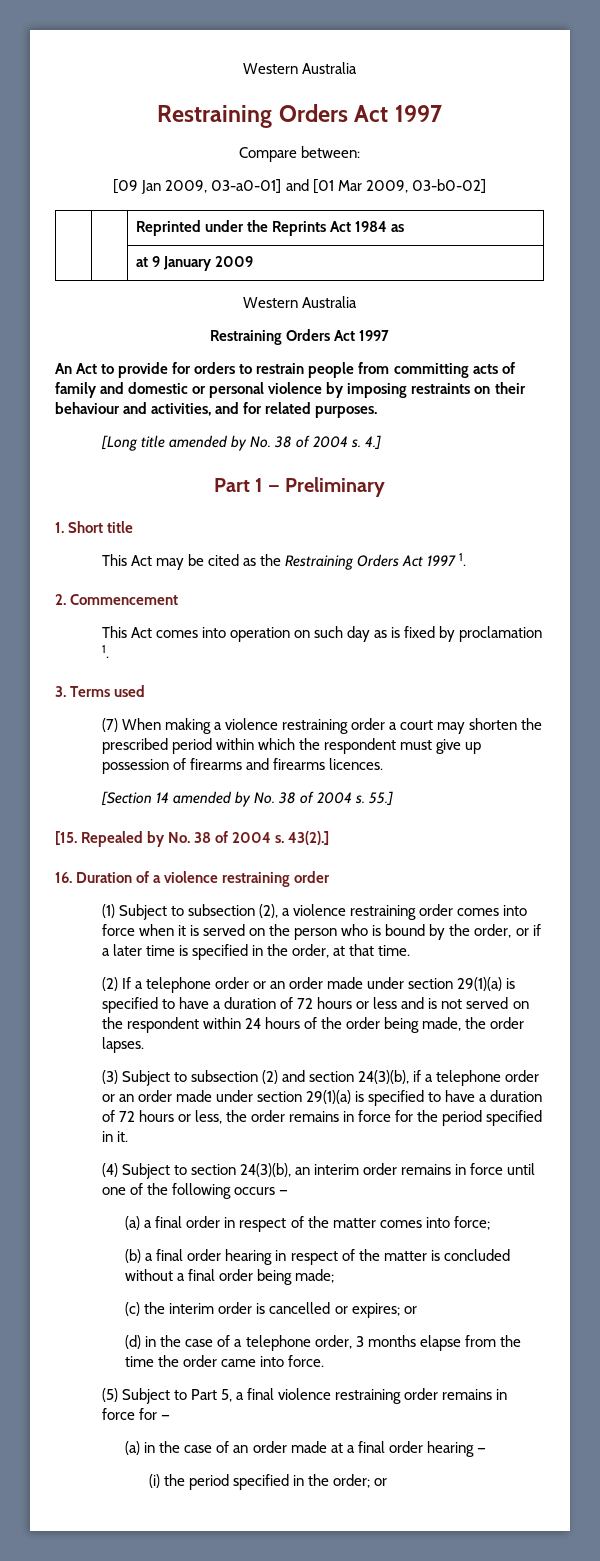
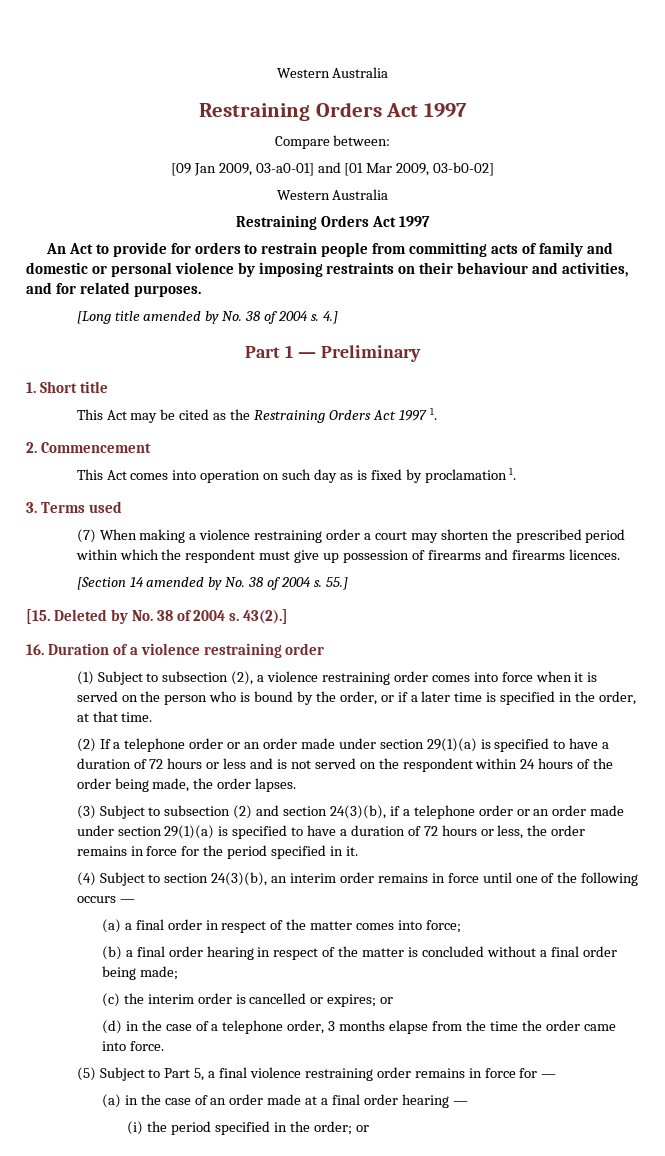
- | | Reprinted under the Reprints Act 1984 as
- | | at 9 January 2009
- [15. Repealed by No. 38 of 2004 s.
+ [15. Deleted by No. 38 of 2004 s.

